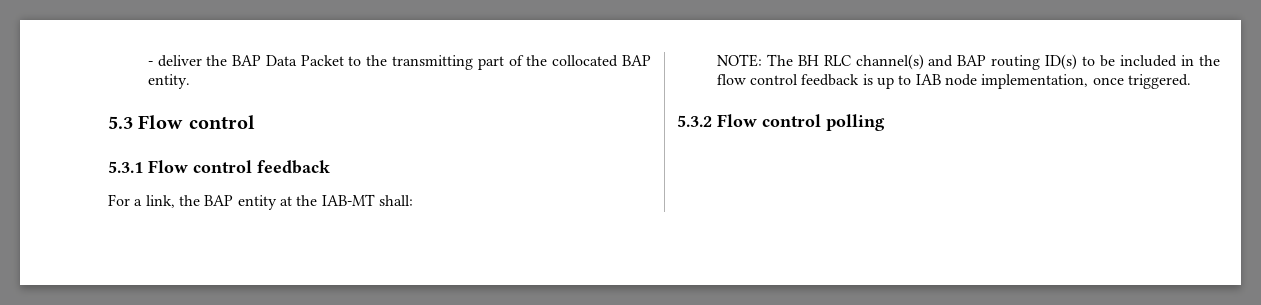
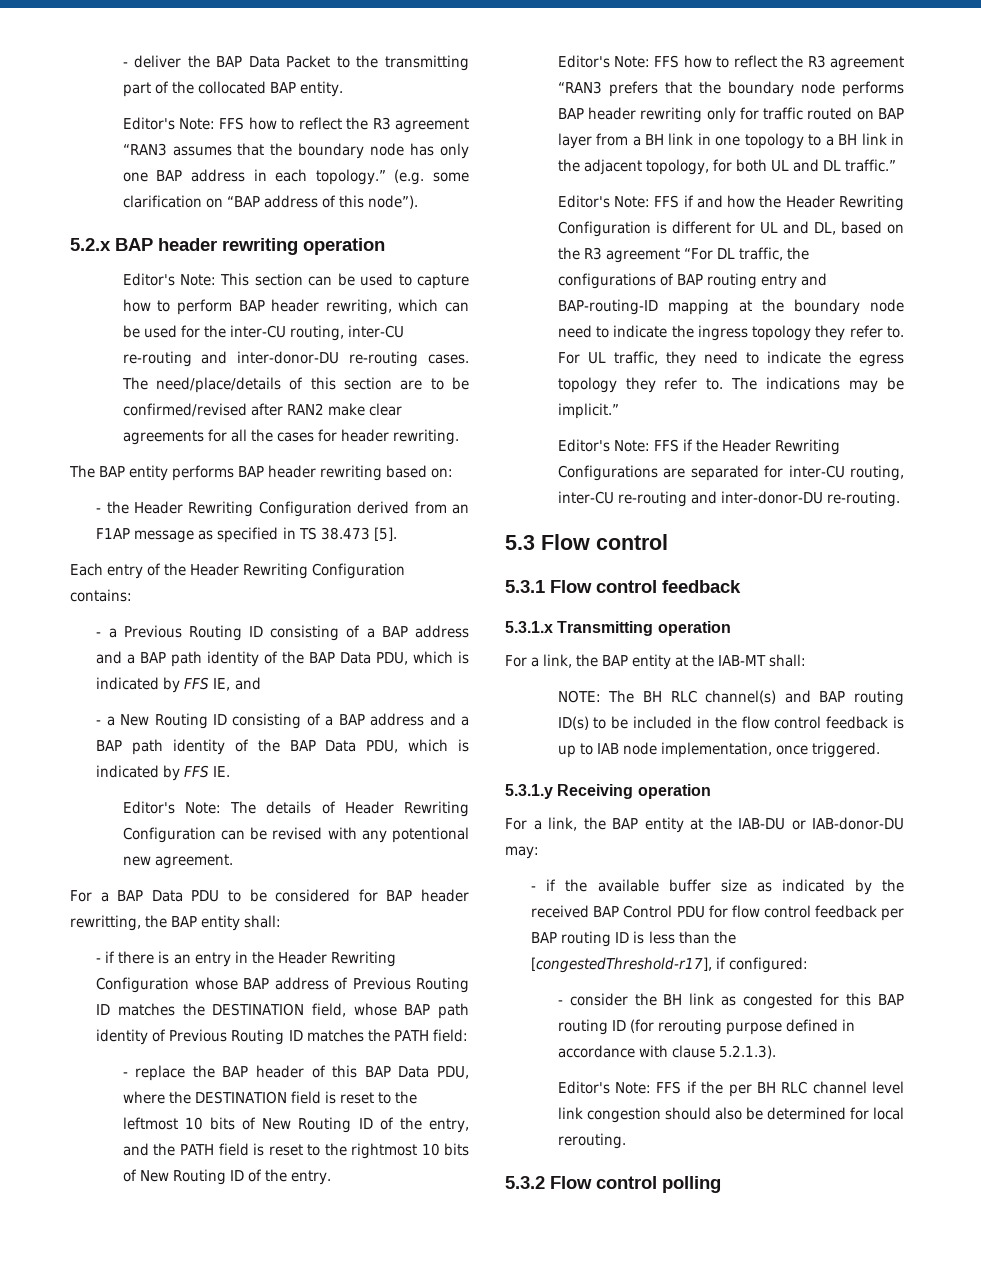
+ Editor's Note: FFS how to reflect the R3 agreement “RAN3 assumes that the boundary node has only one BAP address in each topology.” (e.g. some clarification on “BAP address of this node”).
+ 5.2.x BAP header rewriting operation
+ Editor's Note: This section can be used to capture how to perform BAP header rewriting, which can be used for the inter-CU routing, inter-CU re-routing and inter-donor-DU re-routing cases. The need/place/details of this section are to be confirmed/revised after RAN2 make clear agreements for all the cases for header rewriting.
+ The BAP entity performs BAP header rewriting based on:
+ - the Header Rewriting Configuration derived from an F1AP message as specified in TS 38.473 [5].
+ Each entry of the Header Rewriting Configuration contains:
+ - a Previous Routing ID consisting of a BAP address and a BAP path identity of the BAP Data PDU, which is indicated by FFS IE, and
+ - a New Routing ID consisting of a BAP address and a BAP path identity of the BAP Data PDU, which is indicated by FFS IE.
+ Editor's Note: The details of Header Rewriting Configuration can be revised with any potentional new agreement.
+ For a BAP Data PDU to be considered for BAP header rewritting, the BAP entity shall:
+ - if there is an entry in the Header Rewriting Configuration whose BAP address of Previous Routing ID matches the DESTINATION field, whose BAP path identity of Previous Routing ID matches the PATH field:
+ - replace the BAP header of this BAP Data PDU, where the DESTINATION field is reset to the leftmost 10 bits of New Routing ID of the entry, and the PATH field is reset to the rightmost 10 bits of New Routing ID of the entry.
+ Editor's Note: FFS how to reflect the R3 agreement “RAN3 prefers that the boundary node performs BAP header rewriting only for traffic routed on BAP layer from a BH link in one topology to a BH link in the adjacent topology, for both UL and DL traffic.”
+ Editor's Note: FFS if and how the Header Rewriting Configuration is different for UL and DL, based on the R3 agreement “For DL traffic, the configurations of BAP routing entry and BAP-routing-ID mapping at the boundary node need to indicate the ingress topology they refer to. For UL traffic, they need to indicate the egress topology they refer to. The indications may be implicit.”
+ Editor's Note: FFS if the Header Rewriting Configurations are separated for inter-CU routing, inter-CU re-routing and inter-donor-DU re-routing.
+ 5.3.1.x Transmitting operation
+ 5.3.1.y Receiving operation
+ For a link, the BAP entity at the IAB-DU or IAB-donor-DU may:
+ - if the available buffer size as indicated by the received BAP Control PDU for flow control feedback per BAP routing ID is less than the [congestedThreshold-r17], if configured:
+ - consider the BH link as congested for this BAP routing ID (for rerouting purpose defined in accordance with clause 5.2.1.3).
+ Editor's Note: FFS if the per BH RLC channel level link congestion should also be determined for local rerouting.

